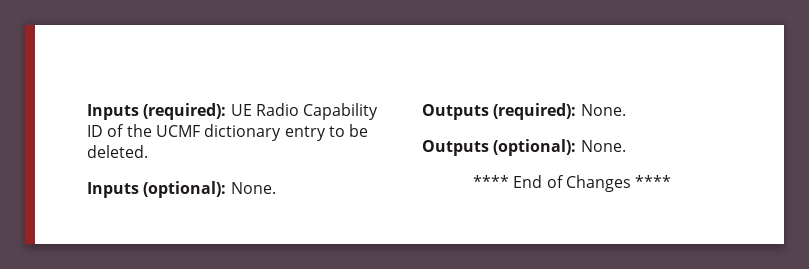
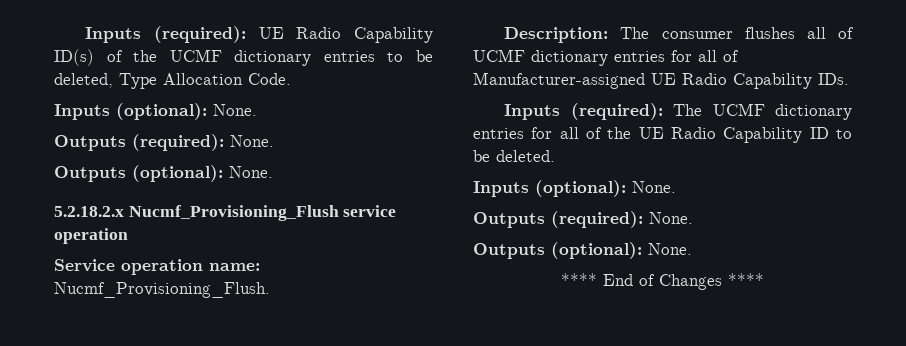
- Inputs (required): UE Radio Capability ID of the UCMF dictionary entry to be deleted.
+ Inputs (required): UE Radio Capability ID(s) of the UCMF dictionary entries to be deleted, Type Allocation Code.
+ Inputs (optional): None.
+ Outputs (required): None.
+ Outputs (optional): None.
+ 5.2.18.2.x Nucmf_Provisioning_Flush service operation
+ Service operation name: Nucmf_Provisioning_Flush.
+ Description: The consumer flushes all of UCMF dictionary entries for all of Manufacturer-assigned UE Radio Capability IDs.
+ Inputs (required): The UCMF dictionary entries for all of the UE Radio Capability ID to be deleted.

